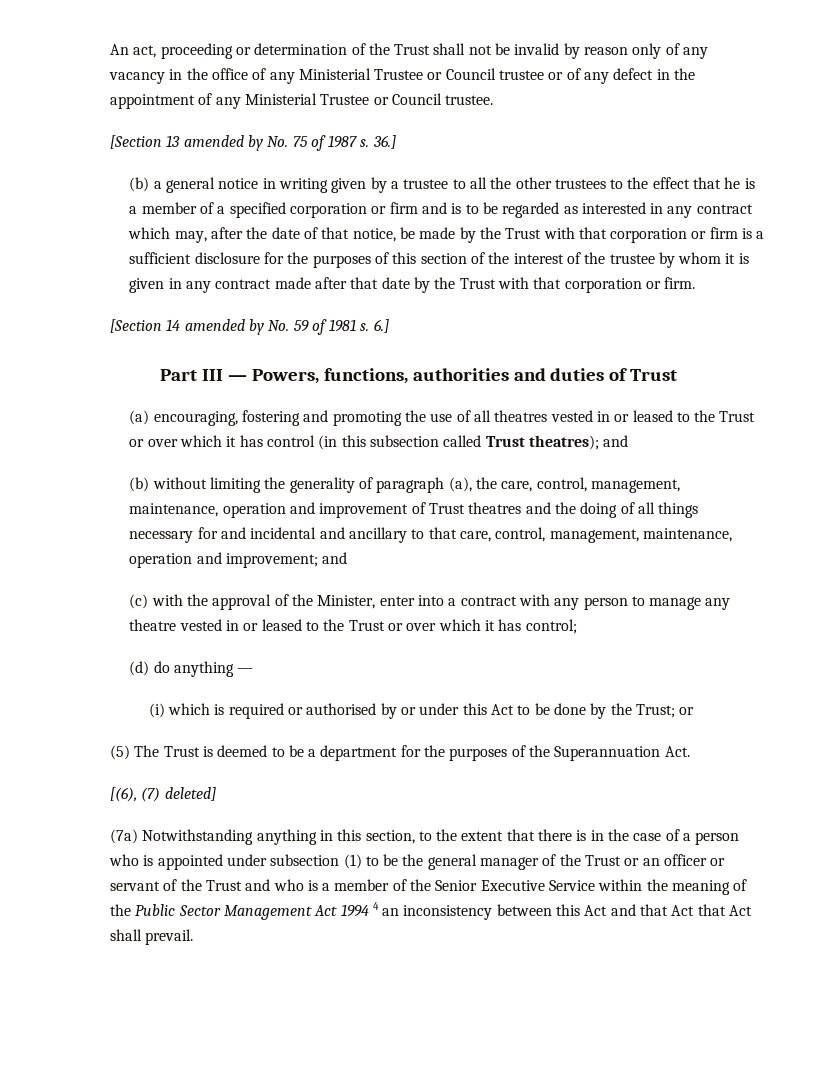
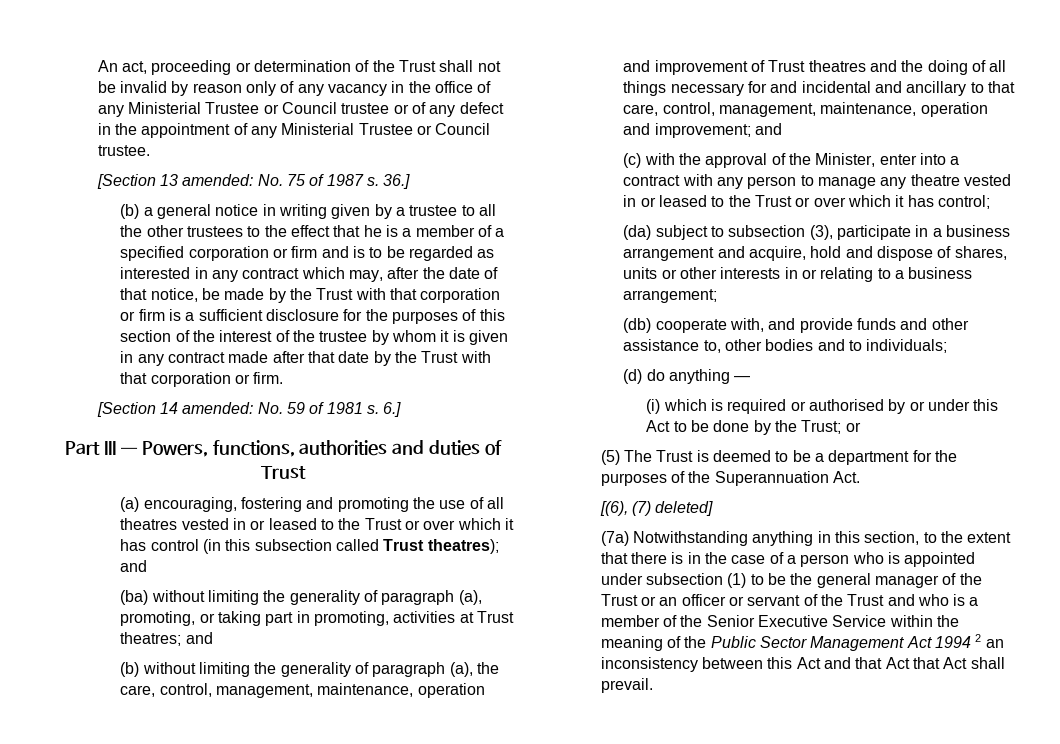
- [Section 13 amended by No. 75 of 1987 s.
+ [Section 13 amended: No. 75 of 1987 s.
- [Section 14 amended by No. 59 of 1981 s.
+ [Section 14 amended: No. 59 of 1981 s.
+ (ba) without limiting the generality of paragraph (a), promoting, or taking part in promoting, activities at Trust theatres; and
+ (da) subject to subsection (3), participate in a business arrangement and acquire, hold and dispose of shares, units or other interests in or relating to a business arrangement;
+ (db) cooperate with, and provide funds and other assistance to, other bodies and to individuals;
- (7a) Notwithstanding anything in this section, to the extent that there is in the case of a person who is appointed under subsection (1) to be the general manager of the Trust or an officer or servant of the Trust and who is a member of the Senior Executive Service within the meaning of the Public Sector Management Act 1994 4 an inconsistency between this Act and that Act that Act shall prevail.
+ (7a) Notwithstanding anything in this section, to the extent that there is in the case of a person who is appointed under subsection (1) to be the general manager of the Trust or an officer or servant of the Trust and who is a member of the Senior Executive Service within the meaning of the Public Sector Management Act 1994 2 an inconsistency between this Act and that Act that Act shall prevail.

